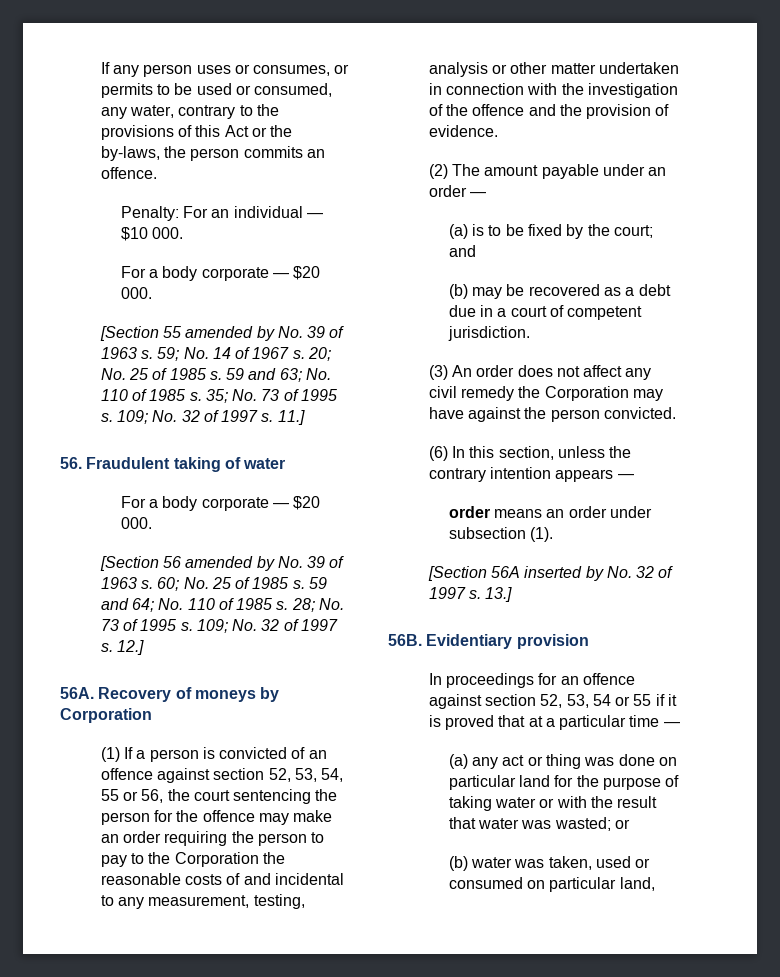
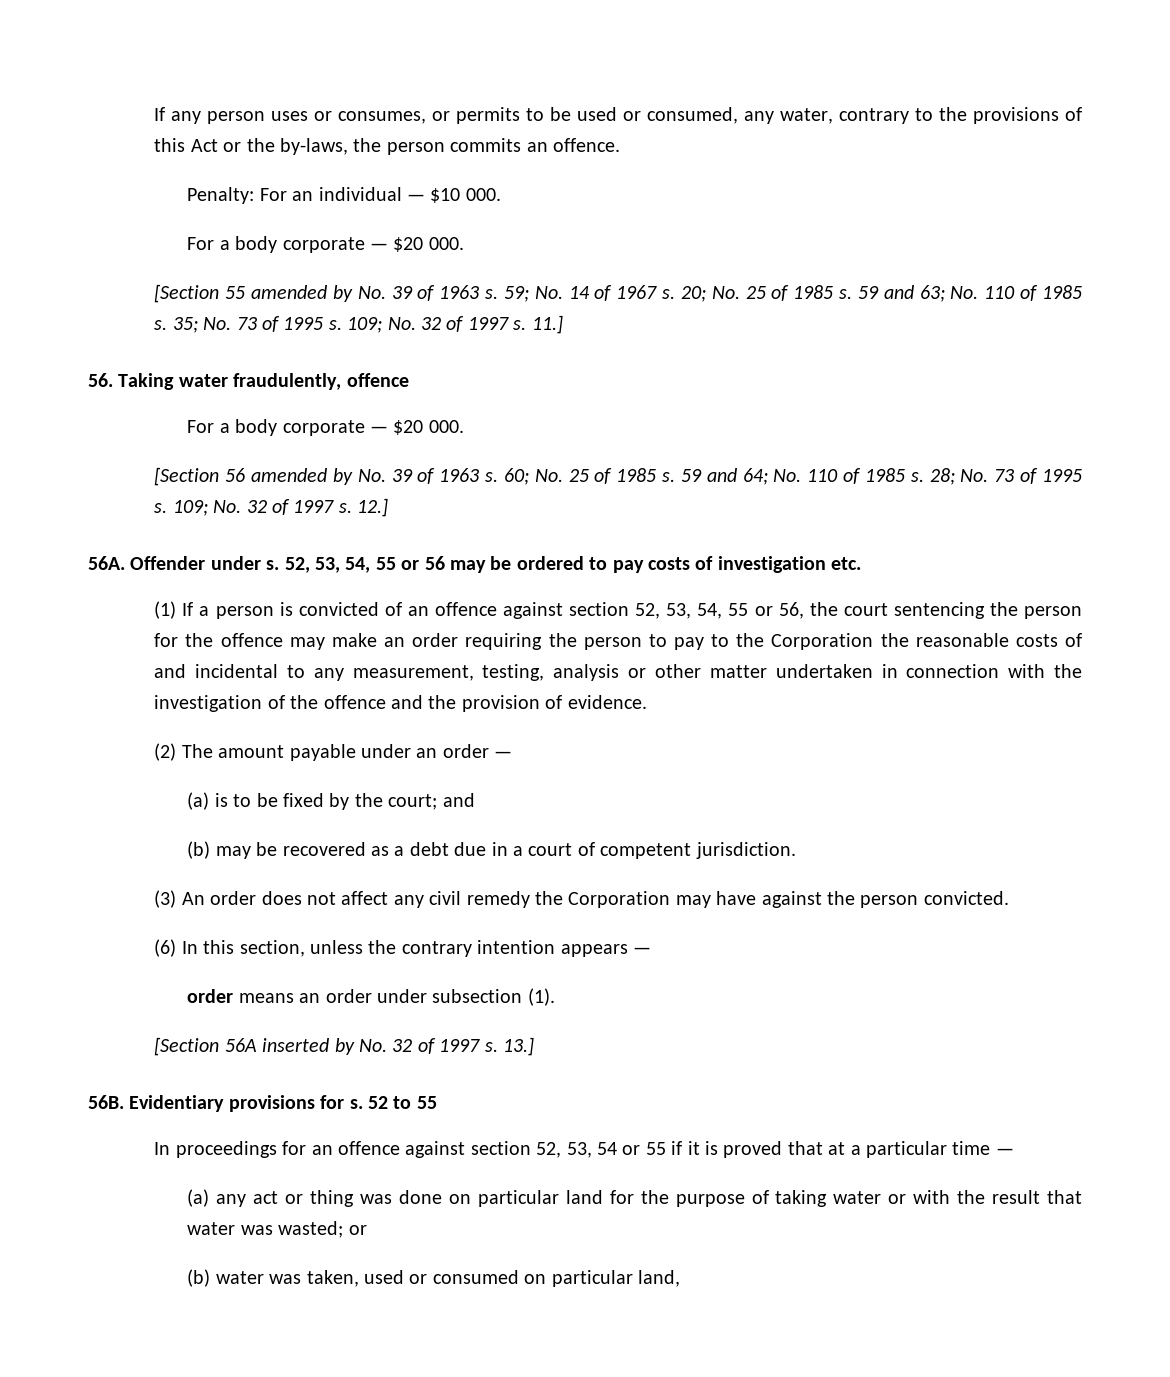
- 56. Fraudulent taking of water
+ 56. Taking water fraudulently, offence
- Recovery of moneys by Corporation
+ Offender under s. 52, 53, 54, 55 or 56 may be ordered to pay costs of investigation etc.
- Evidentiary provision
+ Evidentiary provisions for s. 52 to 55

